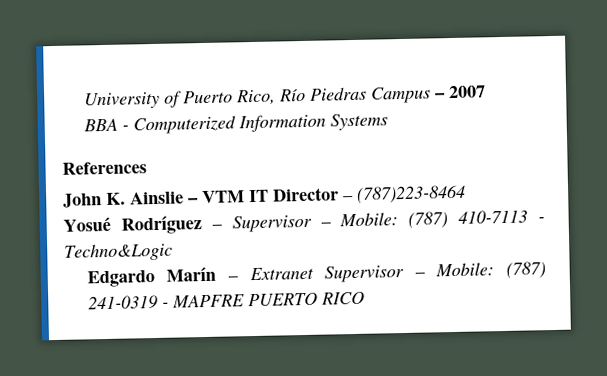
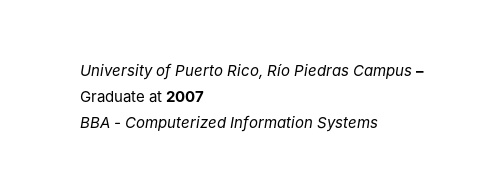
- University of Puerto Rico, Río Piedras Campus – 2007
+ University of Puerto Rico, Río Piedras Campus – Graduate at 2007
- References
- John K. Ainslie – VTM IT Director – (787)223-8464
- Yosué Rodríguez – Supervisor – Mobile: (787) 410-7113 - Techno&Logic
- Edgardo Marín – Extranet Supervisor – Mobile: (787) 241-0319 - MAPFRE PUERTO RICO

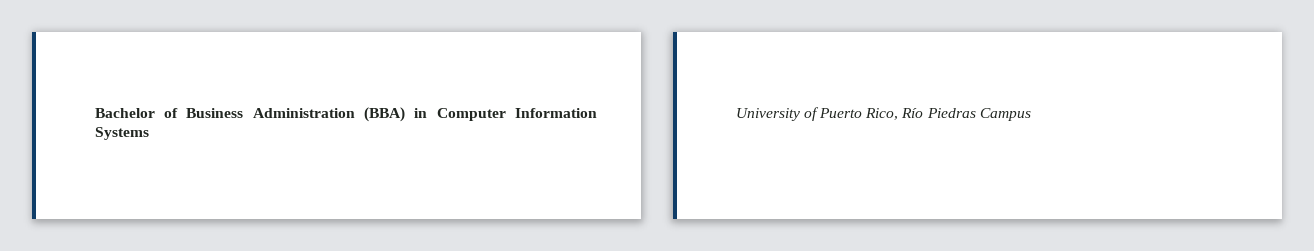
+ Bachelor of Business Administration (BBA) in Computer Information Systems
- University of Puerto Rico, Río Piedras Campus – Graduate at 2007
- BBA - Computerized Information Systems
+ University of Puerto Rico, Río Piedras Campus

